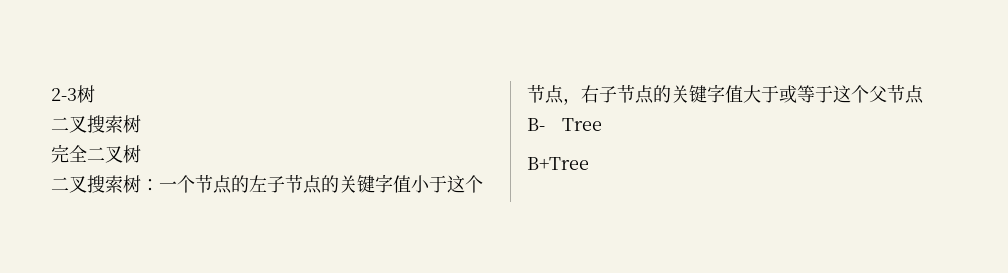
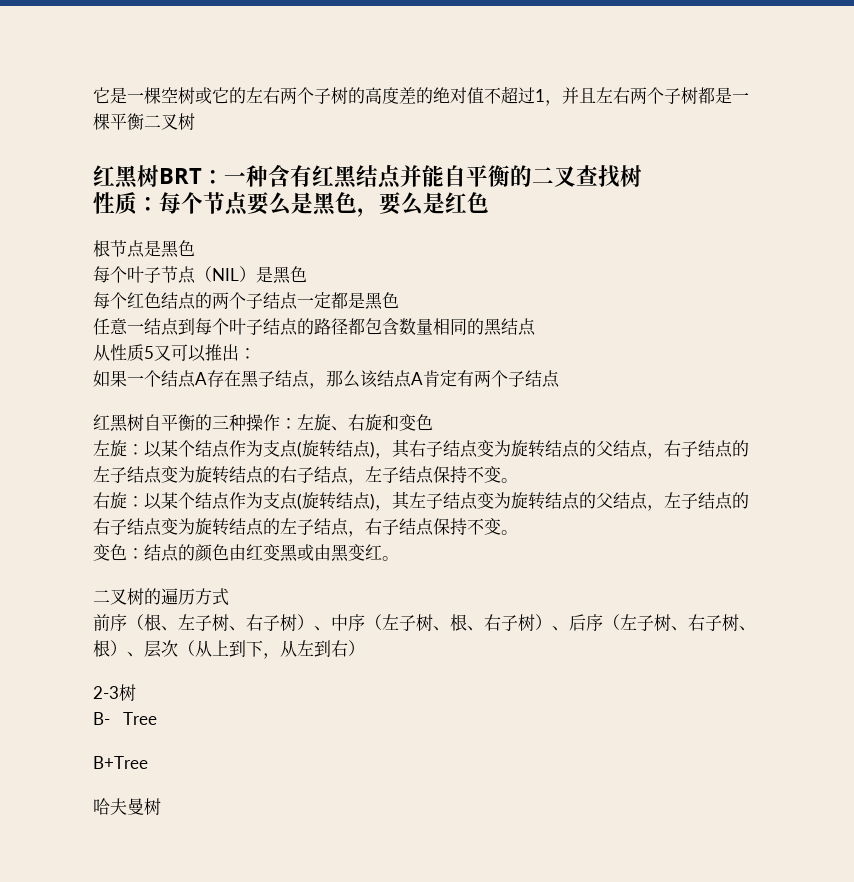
+ 它是一棵空树或它的左右两个子树的高度差的绝对值不超过1，并且左右两个子树都是一棵平衡二叉树
+ 红黑树BRT：一种含有红黑结点并能自平衡的二叉查找树
+ 性质：每个节点要么是黑色，要么是红色
+ 根节点是黑色
+ 每个叶子节点（NIL）是黑色
+ 每个红色结点的两个子结点一定都是黑色
+ 任意一结点到每个叶子结点的路径都包含数量相同的黑结点
+ 从性质5又可以推出：
+ 如果一个结点A存在黑子结点，那么该结点A肯定有两个子结点
+ 红黑树自平衡的三种操作：左旋、右旋和变色
+ 左旋：以某个结点作为支点(旋转结点)，其右子结点变为旋转结点的父结点，右子结点的左子结点变为旋转结点的右子结点，左子结点保持不变。
+ 右旋：以某个结点作为支点(旋转结点)，其左子结点变为旋转结点的父结点，左子结点的右子结点变为旋转结点的左子结点，右子结点保持不变。
+ 变色：结点的颜色由红变黑或由黑变红。
+ 二叉树的遍历方式
+ 前序（根、左子树、右子树）、中序（左子树、根、右子树）、后序（左子树、右子树、根）、层次（从上到下，从左到右）
  2-3树
- 二叉搜索树
- 完全二叉树
- 二叉搜索树：一个节点的左子节点的关键字值小于这个节点，右子节点的关键字值大于或等于这个父节点
+ 哈夫曼树

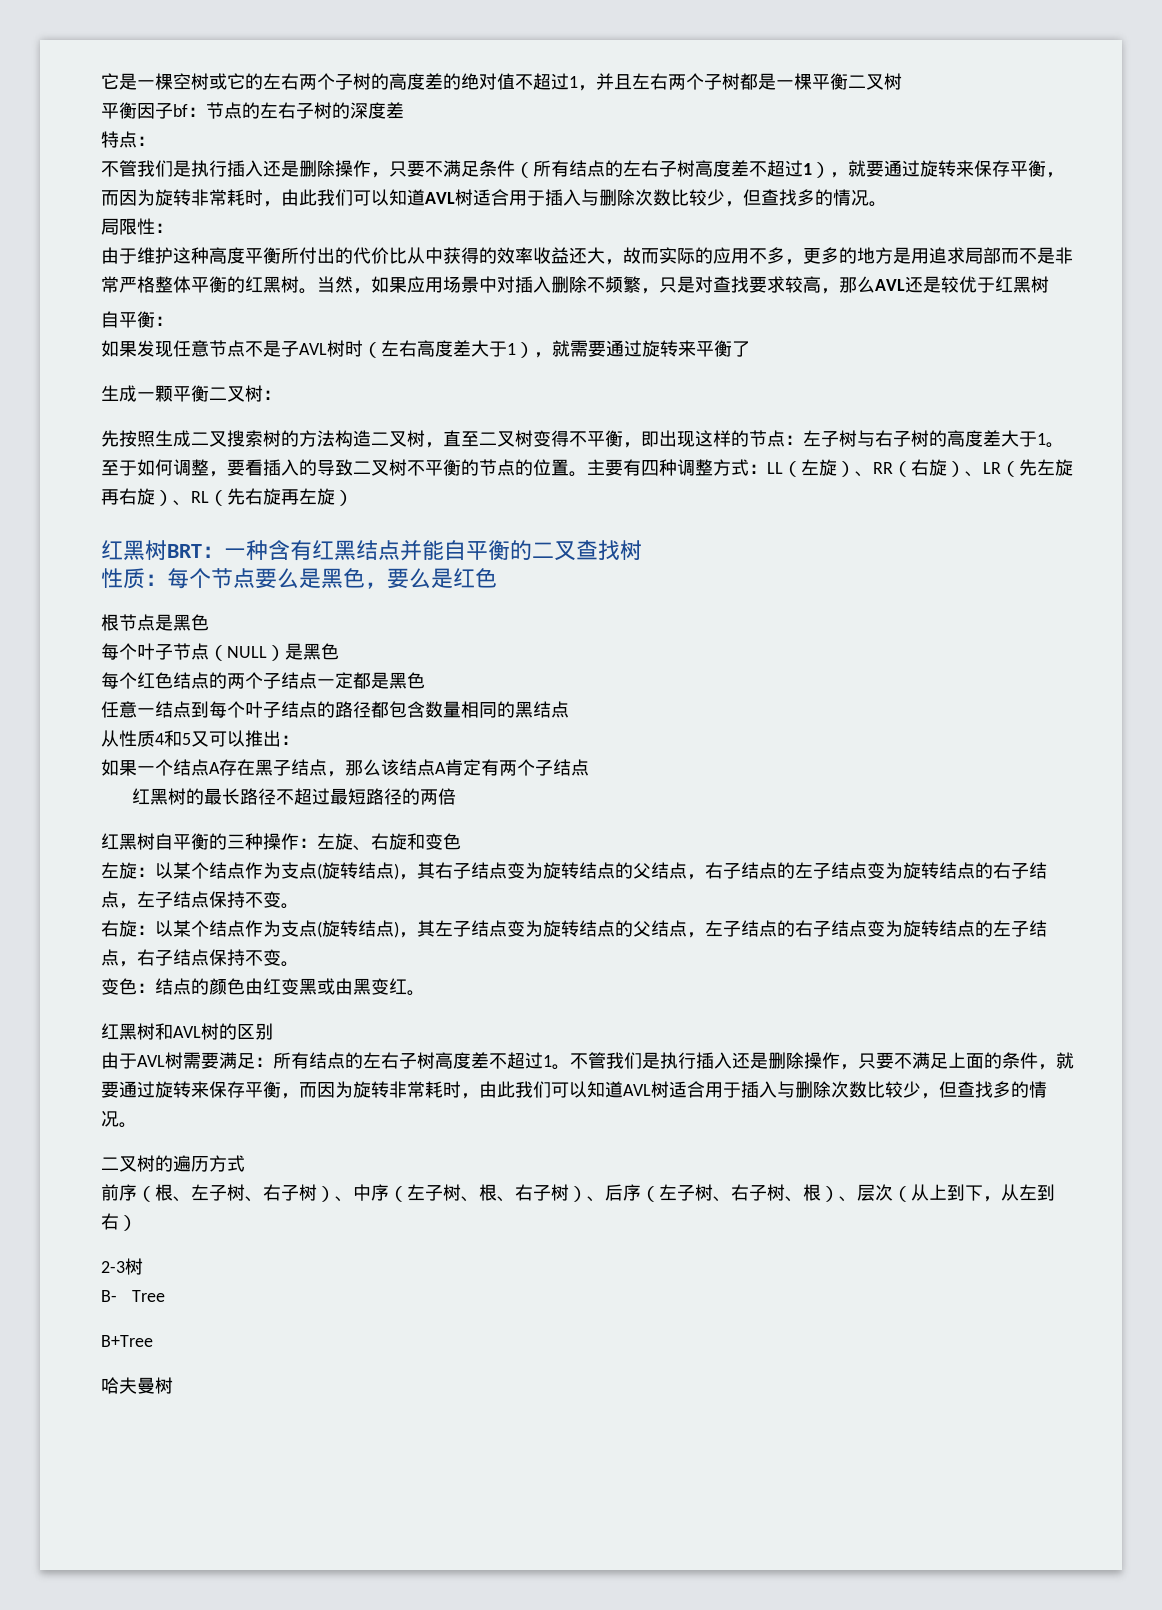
+ 平衡因子bf：节点的左右子树的深度差
+ 特点：
+ 不管我们是执行插入还是删除操作，只要不满足条件（所有结点的左右子树高度差不超过1），就要通过旋转来保存平衡，而因为旋转非常耗时，由此我们可以知道AVL树适合用于插入与删除次数比较少，但查找多的情况。
+ 局限性：
+ 由于维护这种高度平衡所付出的代价比从中获得的效率收益还大，故而实际的应用不多，更多的地方是用追求局部而不是非常严格整体平衡的红黑树。当然，如果应用场景中对插入删除不频繁，只是对查找要求较高，那么AVL还是较优于红黑树
+ 自平衡：
+ 如果发现任意节点不是子AVL树时（左右高度差大于1），就需要通过旋转来平衡了
+ 生成一颗平衡二叉树：
+ 先按照生成二叉搜索树的方法构造二叉树，直至二叉树变得不平衡，即出现这样的节点：左子树与右子树的高度差大于1。至于如何调整，要看插入的导致二叉树不平衡的节点的位置。主要有四种调整方式：LL（左旋）、RR（右旋）、LR（先左旋再右旋）、RL（先右旋再左旋）
- 每个叶子节点（NIL）是黑色
+ 每个叶子节点（NULL）是黑色
- 从性质5又可以推出：
+ 从性质4和5又可以推出：
+ 红黑树的最长路径不超过最短路径的两倍
+ 红黑树和AVL树的区别
+ 由于AVL树需要满足：所有结点的左右子树高度差不超过1。不管我们是执行插入还是删除操作，只要不满足上面的条件，就要通过旋转来保存平衡，而因为旋转非常耗时，由此我们可以知道AVL树适合用于插入与删除次数比较少，但查找多的情况。

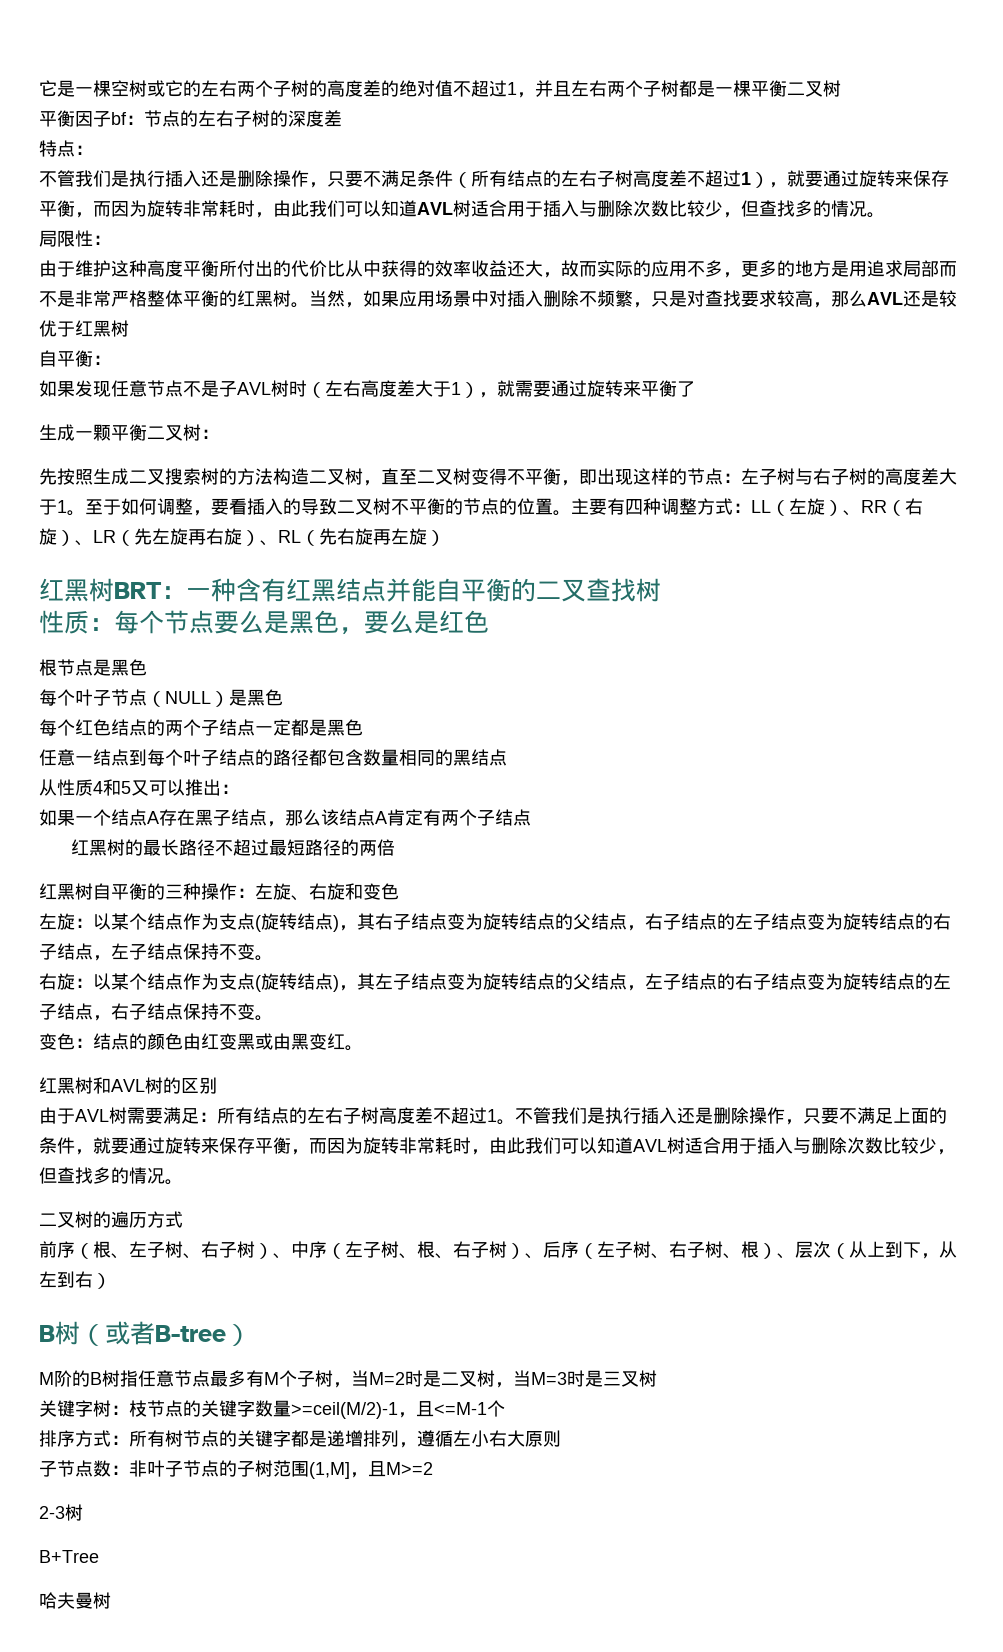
+ B树（或者B-tree）
+ M阶的B树指任意节点最多有M个子树，当M=2时是二叉树，当M=3时是三叉树
+ 关键字树：枝节点的关键字数量>=ceil(M/2)-1，且<=M-1个
+ 排序方式：所有树节点的关键字都是递增排列，遵循左小右大原则
+ 子节点数：非叶子节点的子树范围(1,M]，且M>=2
- B- Tree

